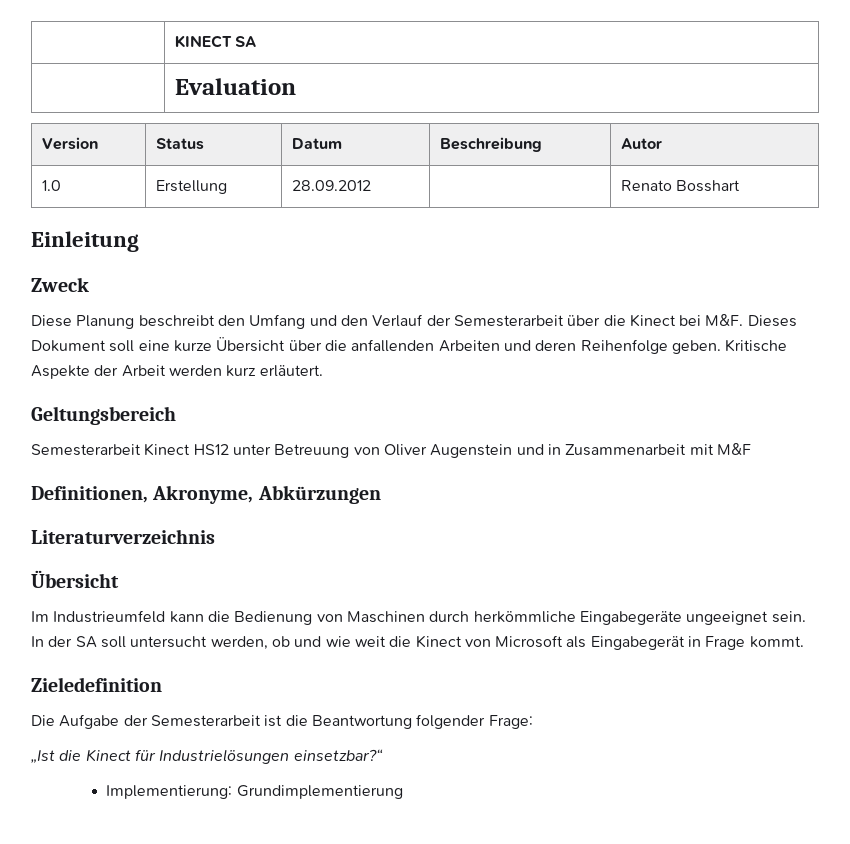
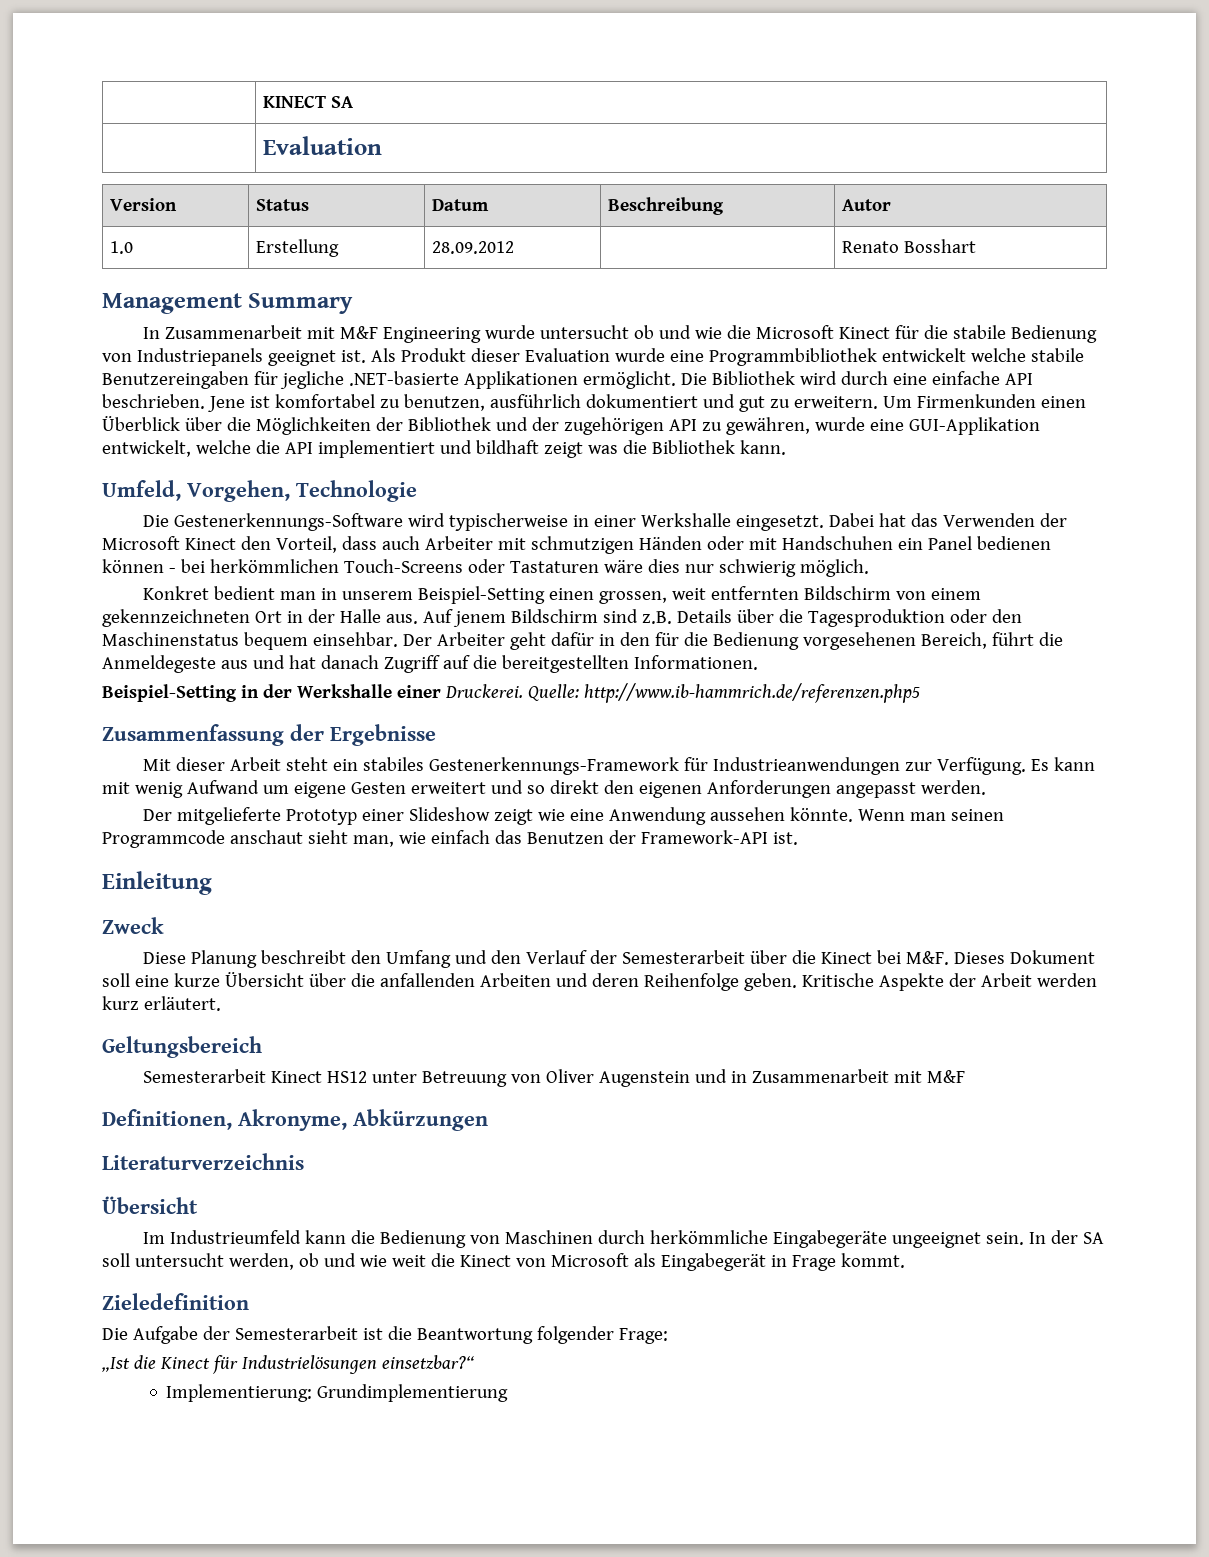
+ Management Summary
+ In Zusammenarbeit mit M&F Engineering wurde untersucht ob und wie die Microsoft Kinect für die stabile Bedienung von Industriepanels geeignet ist. Als Produkt dieser Evaluation wurde eine Programmbibliothek entwickelt welche stabile Benutzereingaben für jegliche .NET-basierte Applikationen ermöglicht. Die Bibliothek wird durch eine einfache API beschrieben. Jene ist komfortabel zu benutzen, ausführlich dokumentiert und gut zu erweitern. Um Firmenkunden einen Überblick über die Möglichkeiten der Bibliothek und der zugehörigen API zu gewähren, wurde eine GUI-Applikation entwickelt, welche die API implementiert und bildhaft zeigt was die Bibliothek kann.
+ Umfeld, Vorgehen, Technologie
+ Die Gestenerkennungs-Software wird typischerweise in einer Werkshalle eingesetzt. Dabei hat das Verwenden der Microsoft Kinect den Vorteil, dass auch Arbeiter mit schmutzigen Händen oder mit Handschuhen ein Panel bedienen können - bei herkömmlichen Touch-Screens oder Tastaturen wäre dies nur schwierig möglich.
+ Konkret bedient man in unserem Beispiel-Setting einen grossen, weit entfernten Bildschirm von einem gekennzeichneten Ort in der Halle aus. Auf jenem Bildschirm sind z.B. Details über die Tagesproduktion oder den Maschinenstatus bequem einsehbar. Der Arbeiter geht dafür in den für die Bedienung vorgesehenen Bereich, führt die Anmeldegeste aus und hat danach Zugriff auf die bereitgestellten Informationen.
+ Beispiel-Setting in der Werkshalle einer Druckerei. Quelle: http://www.ib-hammrich.de/referenzen.php5
+ Zusammenfassung der Ergebnisse
+ Mit dieser Arbeit steht ein stabiles Gestenerkennungs-Framework für Industrieanwendungen zur Verfügung. Es kann mit wenig Aufwand um eigene Gesten erweitert und so direkt den eigenen Anforderungen angepasst werden.
+ Der mitgelieferte Prototyp einer Slideshow zeigt wie eine Anwendung aussehen könnte. Wenn man seinen Programmcode anschaut sieht man, wie einfach das Benutzen der Framework-API ist.

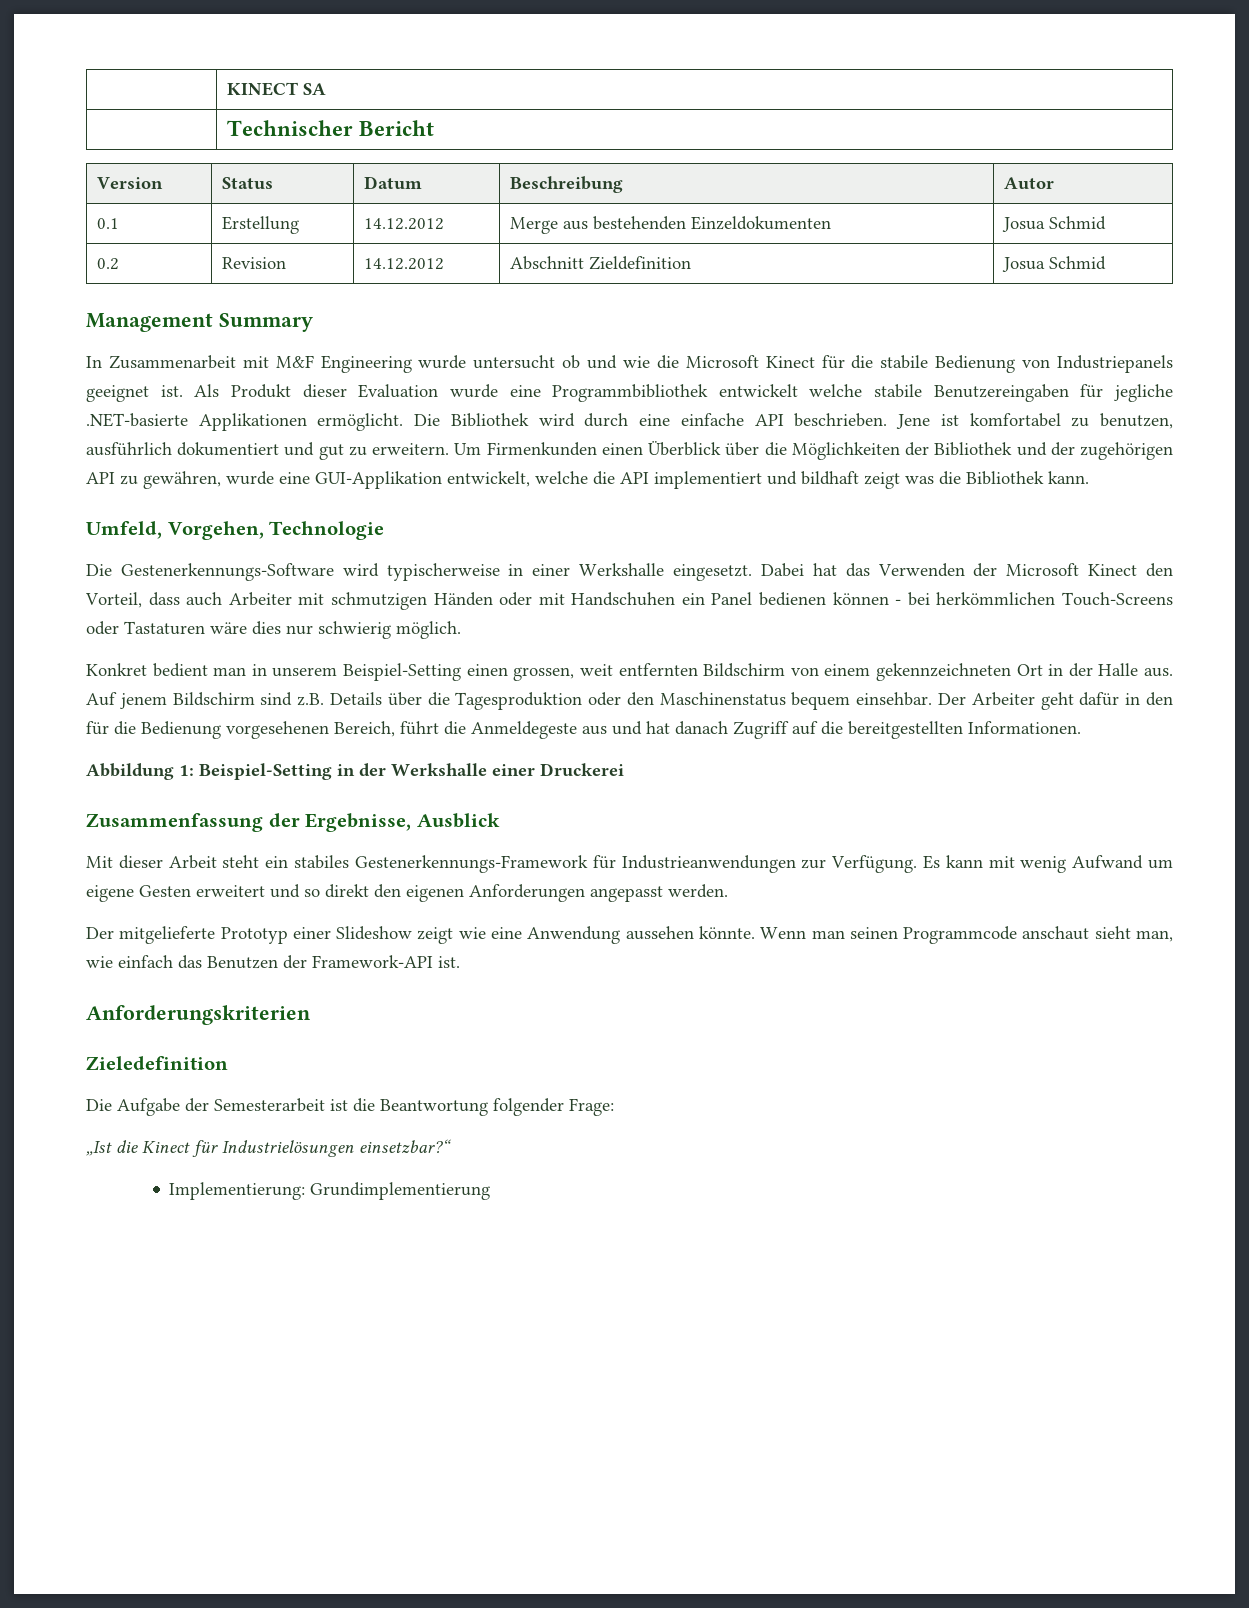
- | Evaluation
+ | Technischer Bericht
- 1.0 | Erstellung | 28.09.2012 | | Renato Bosshart
+ 0.1 | Erstellung | 14.12.2012 | Merge aus bestehenden Einzeldokumenten | Josua Schmid
+ 0.2 | Revision | 14.12.2012 | Abschnitt Zieldefinition | Josua Schmid
- Beispiel-Setting in der Werkshalle einer Druckerei. Quelle: http://www.ib-hammrich.de/referenzen.php5
+ Abbildung 1: Beispiel-Setting in der Werkshalle einer Druckerei
- Zusammenfassung der Ergebnisse
+ Zusammenfassung der Ergebnisse, Ausblick
- Einleitung
- Zweck
- Diese Planung beschreibt den Umfang und den Verlauf der Semesterarbeit über die Kinect bei M&F. Dieses Dokument soll eine kurze Übersicht über die anfallenden Arbeiten und deren Reihenfolge geben. Kritische Aspekte der Arbeit werden kurz erläutert.
- Geltungsbereich
- Semesterarbeit Kinect HS12 unter Betreuung von Oliver Augenstein und in Zusammenarbeit mit M&F
- Definitionen, Akronyme, Abkürzungen
- Literaturverzeichnis
- Übersicht
- Im Industrieumfeld kann die Bedienung von Maschinen durch herkömmliche Eingabegeräte ungeeignet sein. In der SA soll untersucht werden, ob und wie weit die Kinect von Microsoft als Eingabegerät in Frage kommt.
+ Anforderungskriterien

